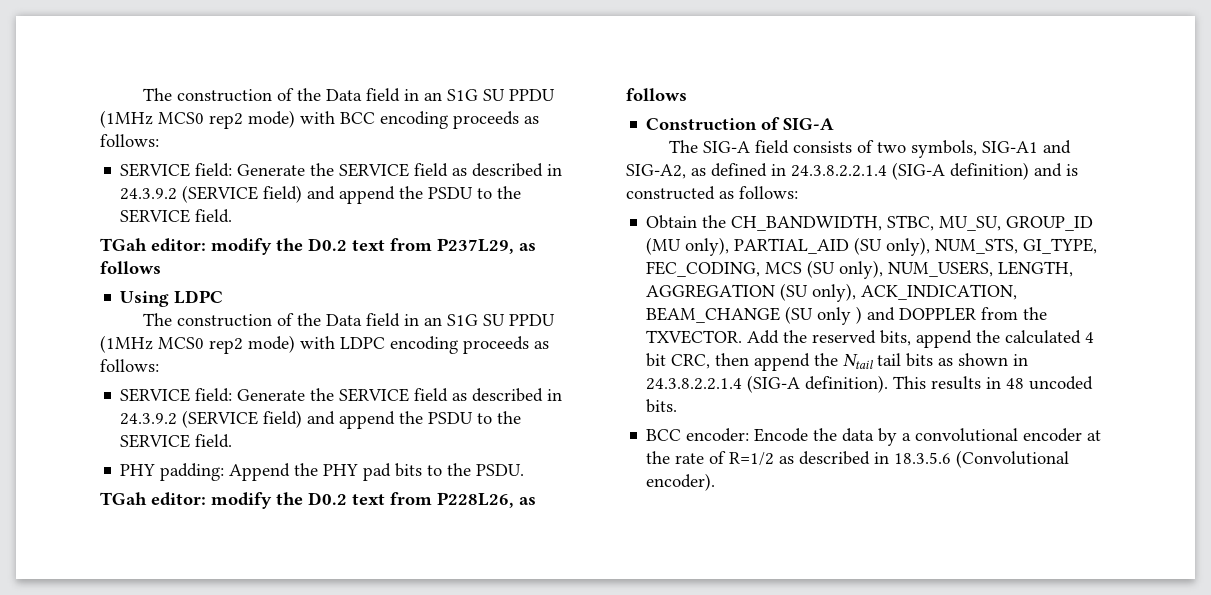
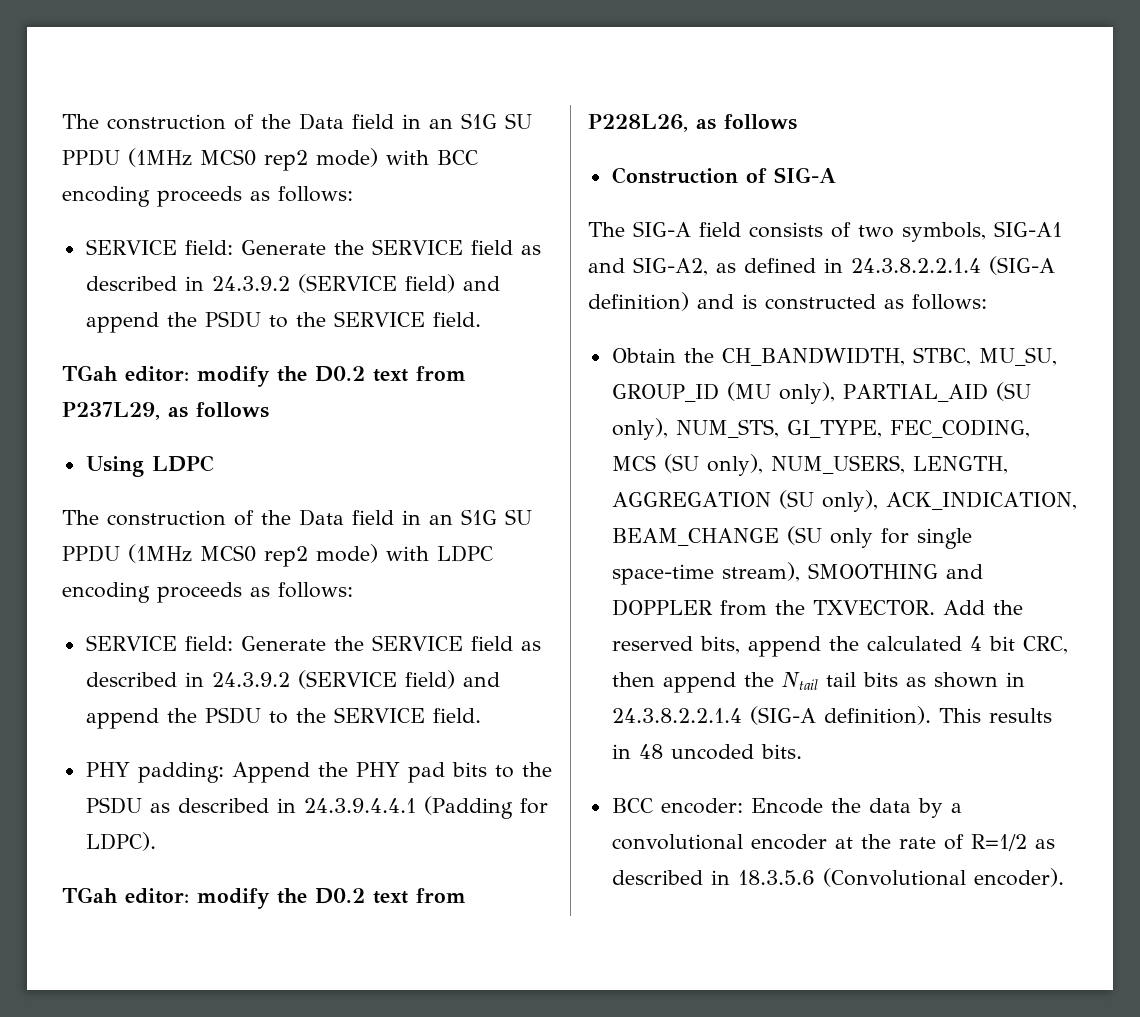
- PHY padding: Append the PHY pad bits to the PSDU.
+ PHY padding: Append the PHY pad bits to the PSDU as described in 24.3.9.4.4.1 (Padding for LDPC).
- Obtain the CH_BANDWIDTH, STBC, MU_SU, GROUP_ID (MU only), PARTIAL_AID (SU only), NUM_STS, GI_TYPE, FEC_CODING, MCS (SU only), NUM_USERS, LENGTH, AGGREGATION (SU only), ACK_INDICATION, BEAM_CHANGE (SU only ) and DOPPLER from the TXVECTOR.
+ Obtain the CH_BANDWIDTH, STBC, MU_SU, GROUP_ID (MU only), PARTIAL_AID (SU only), NUM_STS, GI_TYPE, FEC_CODING, MCS (SU only), NUM_USERS, LENGTH, AGGREGATION (SU only), ACK_INDICATION, BEAM_CHANGE (SU only for single space-time stream), SMOOTHING and DOPPLER from the TXVECTOR.

